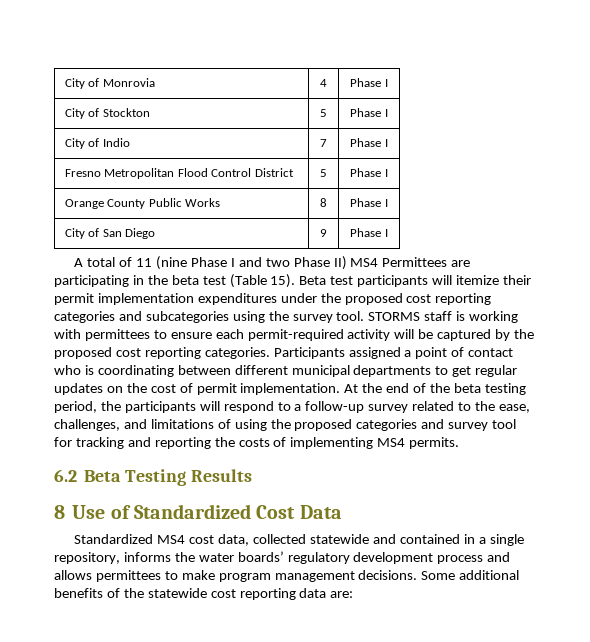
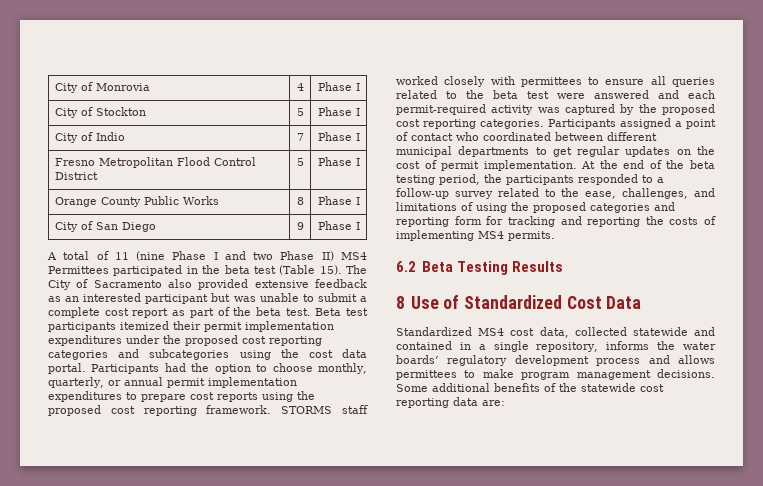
- A total of 11 (nine Phase I and two Phase II) MS4 Permittees are participating in the beta test (Table 15).
+ A total of 11 (nine Phase I and two Phase II) MS4 Permittees participated in the beta test (Table 15).
+ The City of Sacramento also provided extensive feedback as an interested participant but was unable to submit a complete cost report as part of the beta test.
- Beta test participants will itemize their permit implementation expenditures under the proposed cost reporting categories and subcategories using the survey tool. STORMS staff is working with permittees to ensure each permit-required activity will be captured by the proposed cost reporting categories.
+ Beta test participants itemized their permit implementation expenditures under the proposed cost reporting categories and subcategories using the cost data portal. Participants had the option to choose monthly, quarterly, or annual permit implementation expenditures to prepare cost reports using the proposed cost reporting framework. STORMS staff worked closely with permittees to ensure all queries related to the beta test were answered and each permit-required activity was captured by the proposed cost reporting categories.
- Participants assigned a point of contact who is coordinating between different municipal departments to get regular updates on the cost of permit implementation.
+ Participants assigned a point of contact who coordinated between different municipal departments to get regular updates on the cost of permit implementation.
- At the end of the beta testing period, the participants will respond to a follow-up survey related to the ease, challenges, and limitations of using the proposed categories and survey tool for tracking and reporting the costs of implementing MS4 permits.
+ At the end of the beta testing period, the participants responded to a follow-up survey related to the ease, challenges, and limitations of using the proposed categories and reporting form for tracking and reporting the costs of implementing MS4 permits.

